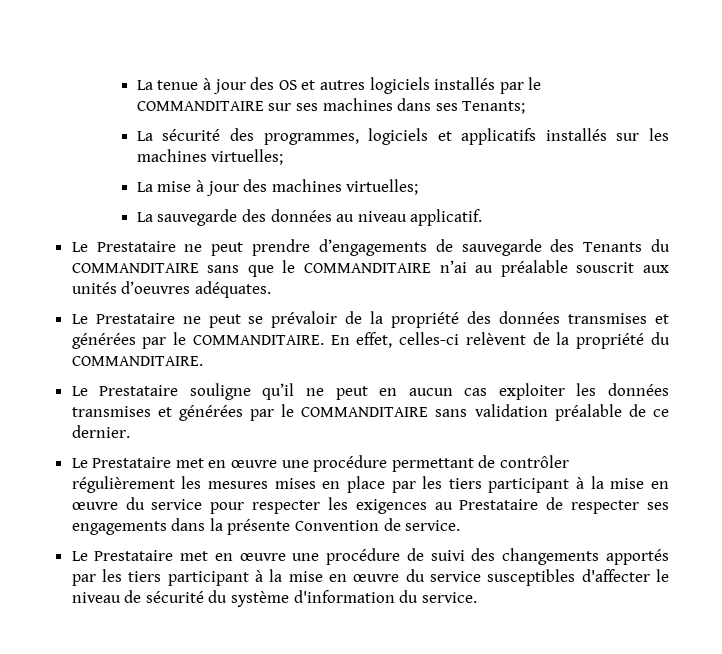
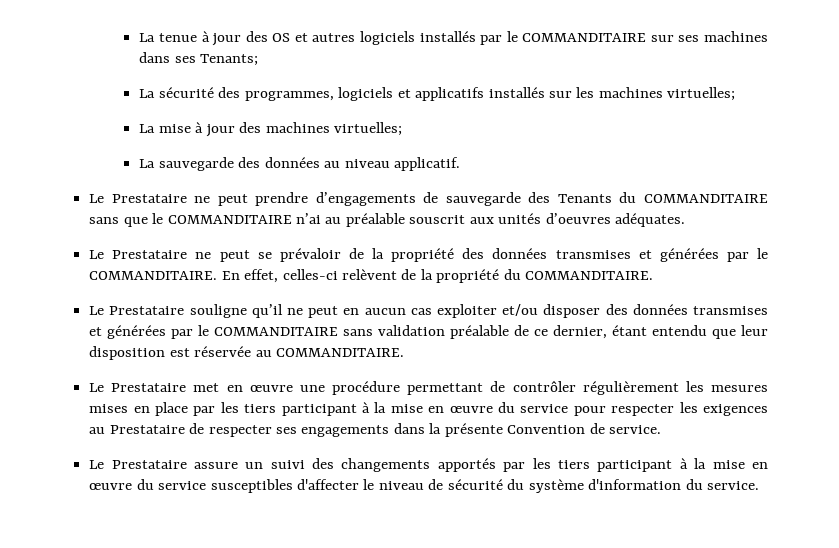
- Le Prestataire souligne qu’il ne peut en aucun cas exploiter les données transmises et générées par le COMMANDITAIRE sans validation préalable de ce dernier.
+ Le Prestataire souligne qu’il ne peut en aucun cas exploiter et/ou disposer des données transmises et générées par le COMMANDITAIRE sans validation préalable de ce dernier, étant entendu que leur disposition est réservée au COMMANDITAIRE.
- Le Prestataire met en œuvre une procédure de suivi des changements apportés par les tiers participant à la mise en œuvre du service susceptibles d'affecter le niveau de sécurité du système d'information du service.
+ Le Prestataire assure un suivi des changements apportés par les tiers participant à la mise en œuvre du service susceptibles d'affecter le niveau de sécurité du système d'information du service.

